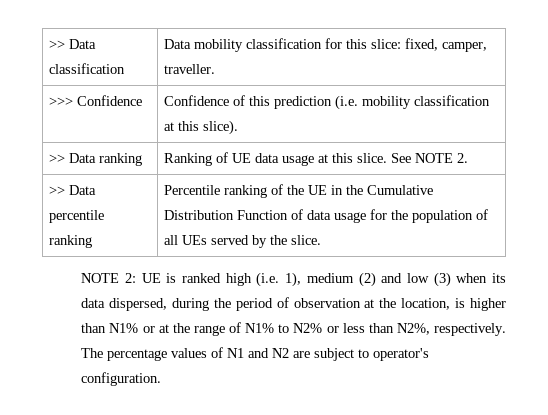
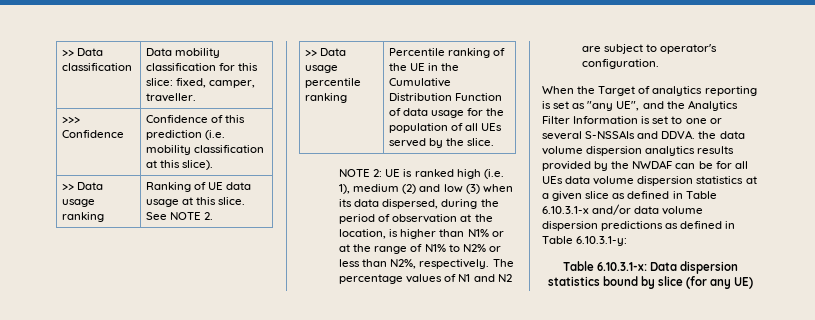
- >> Data ranking | Ranking of UE data usage at this slice. See NOTE 2.
+ >> Data usage ranking | Ranking of UE data usage at this slice. See NOTE 2.
- >> Data percentile ranking | Percentile ranking of the UE in the Cumulative Distribution Function of data usage for the population of all UEs served by the slice.
+ >> Data usage percentile ranking | Percentile ranking of the UE in the Cumulative Distribution Function of data usage for the population of all UEs served by the slice.
+ When the Target of analytics reporting is set as "any UE", and the Analytics Filter Information is set to one or several S-NSSAIs and DDVA. the data volume dispersion analytics results provided by the NWDAF can be for all UEs data volume dispersion statistics at a given slice as defined in Table 6.10.3.1-x and/or data volume dispersion predictions as defined in Table 6.10.3.1-y:
+ Table 6.10.3.1-x: Data dispersion statistics bound by slice (for any UE)

